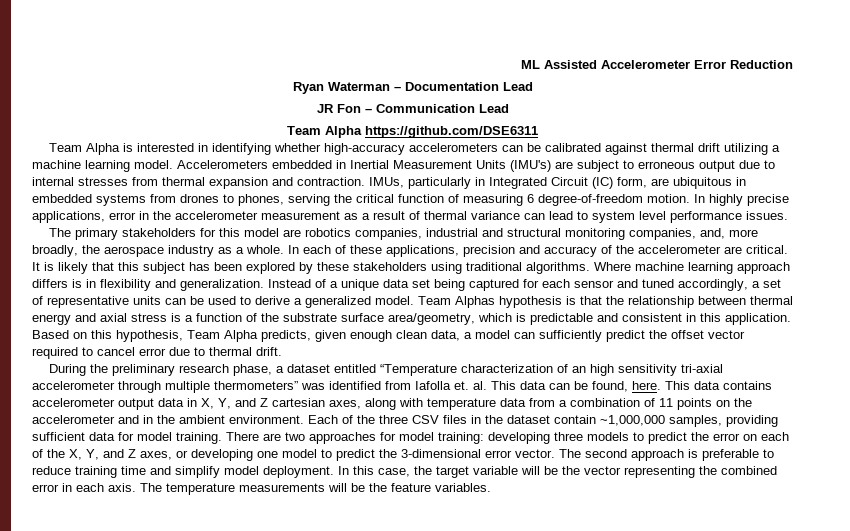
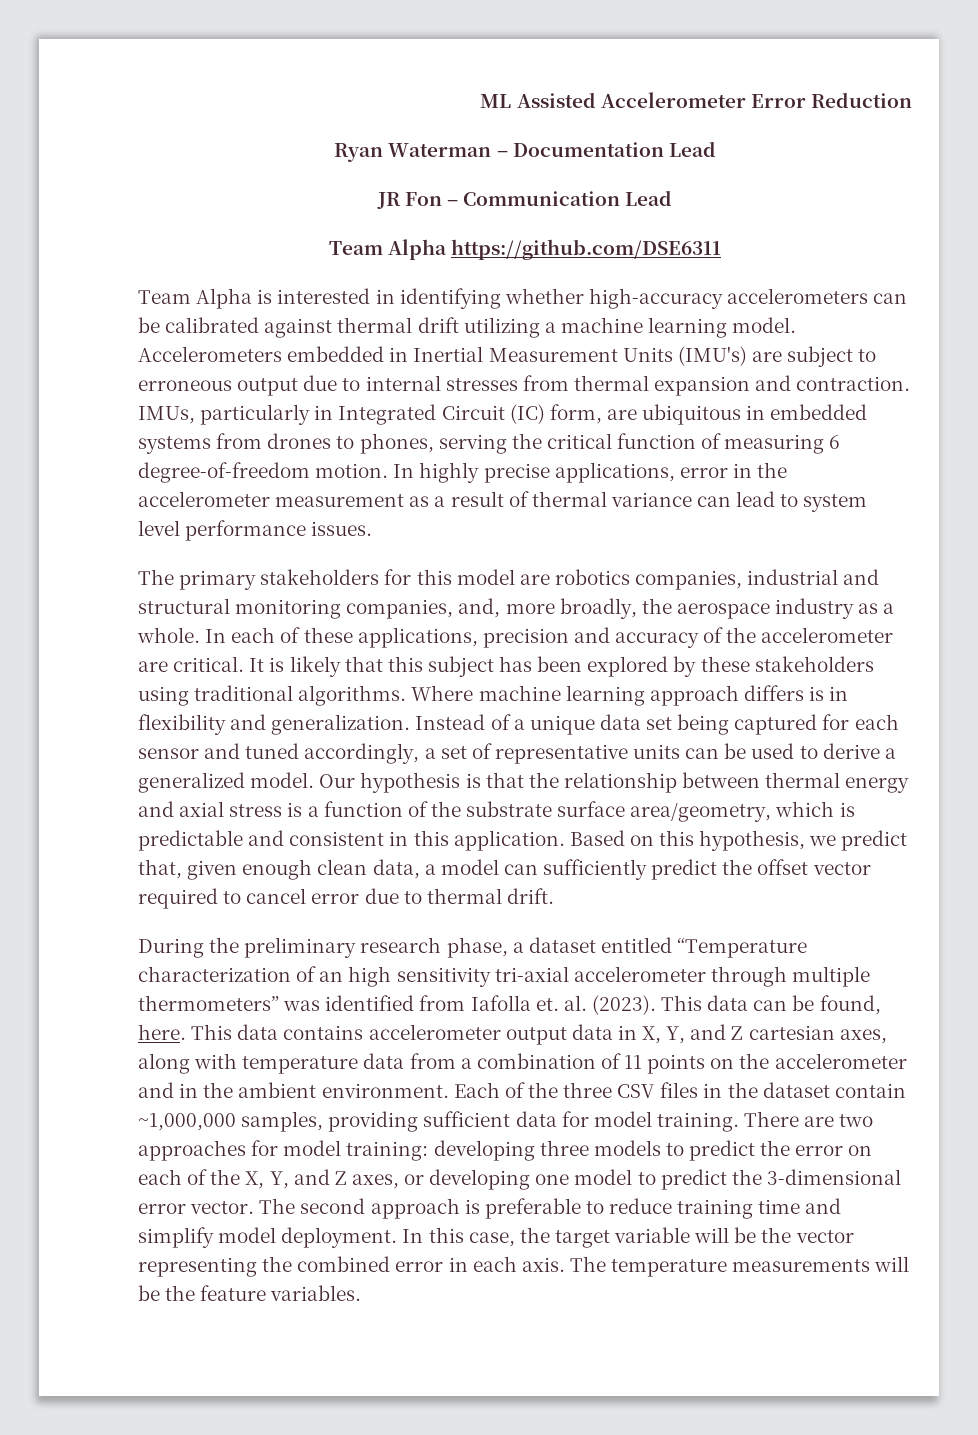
- Team Alphas hypothesis is that the relationship between thermal energy and axial stress is a function of the substrate surface area/geometry, which is predictable and consistent in this application.
+ Our hypothesis is that the relationship between thermal energy and axial stress is a function of the substrate surface area/geometry, which is predictable and consistent in this application.
- Based on this hypothesis, Team Alpha predicts, given enough clean data, a model can sufficiently predict the offset vector required to cancel error due to thermal drift.
+ Based on this hypothesis, we predict that, given enough clean data, a model can sufficiently predict the offset vector required to cancel error due to thermal drift.
- During the preliminary research phase, a dataset entitled “Temperature characterization of an high sensitivity tri-axial accelerometer through multiple thermometers” was identified from Iafolla et. al. This data can be found, here.
+ During the preliminary research phase, a dataset entitled “Temperature characterization of an high sensitivity tri-axial accelerometer through multiple thermometers” was identified from Iafolla et. al. (2023). This data can be found, here.

